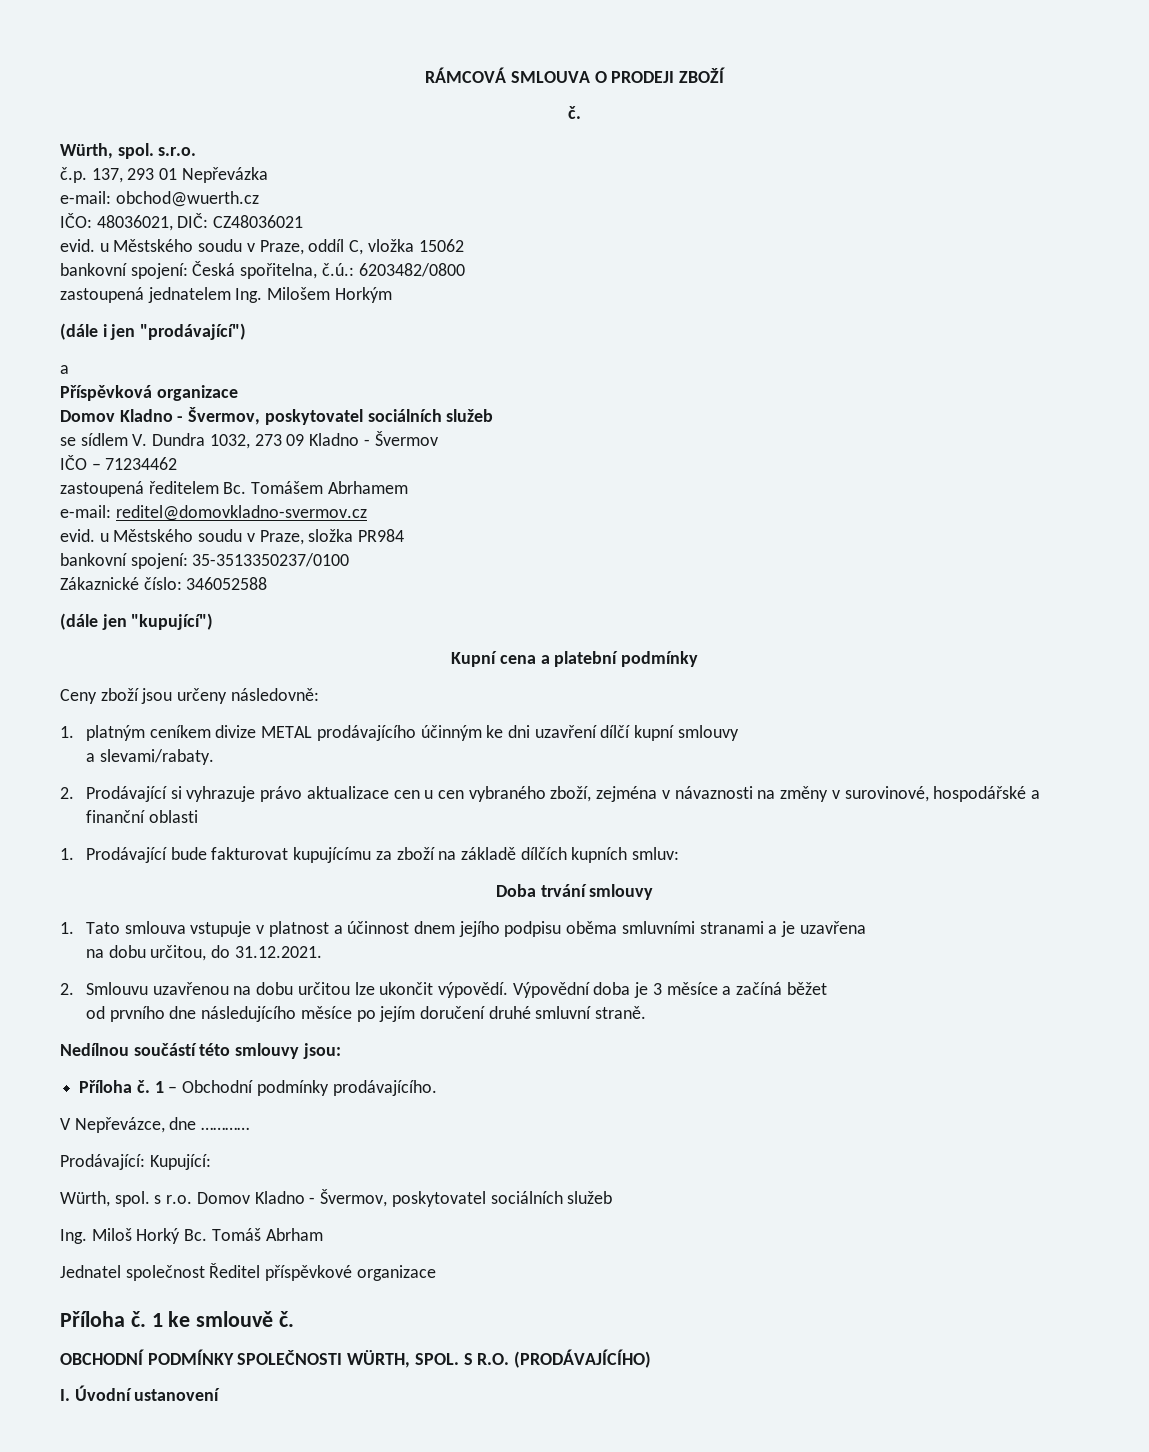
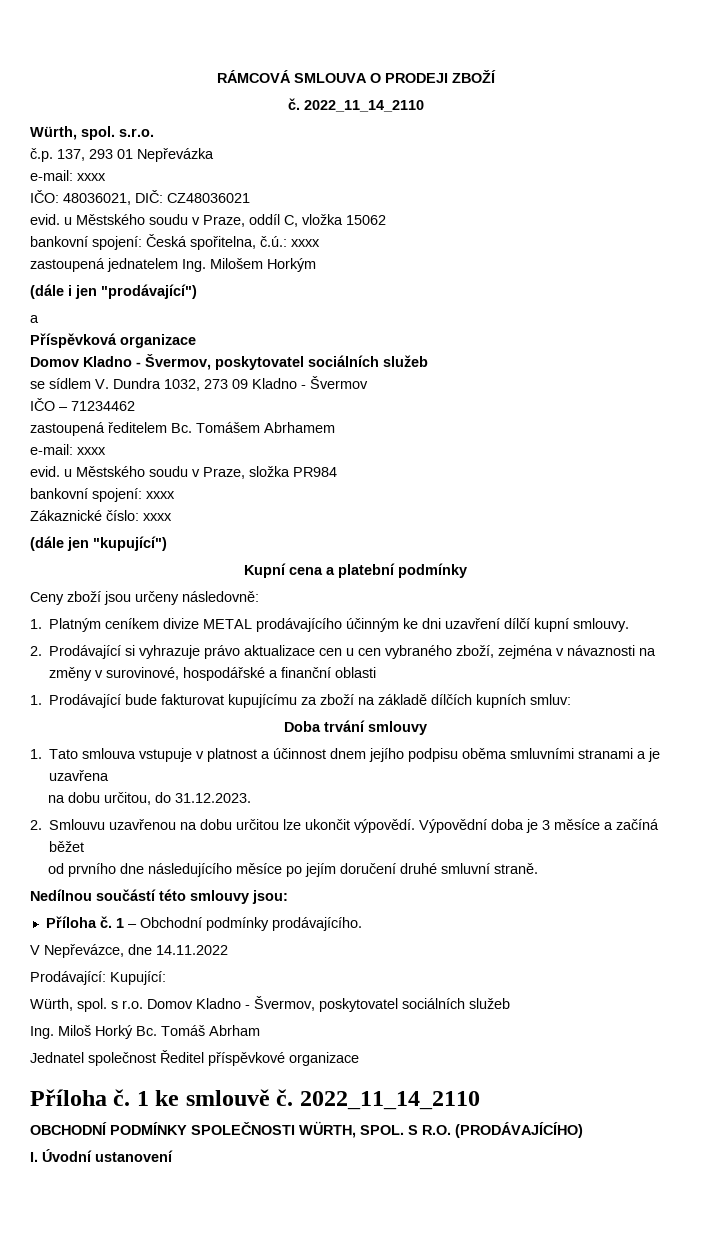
  RÁMCOVÁ SMLOUVA O PRODEJI ZBOŽÍ
- č.
+ č. 2022_11_14_2110
  č.p. 137, 293 01 Nepřevázka
- e-mail: obchod@wuerth.cz
+ e-mail: xxxx
- bankovní spojení: Česká spořitelna, č.ú.: 6203482/0800
+ bankovní spojení: Česká spořitelna, č.ú.: xxxx
  zastoupená ředitelem Bc. Tomášem Abrhamem
- e-mail: reditel@domovkladno-svermov.cz
+ e-mail: xxxx
- bankovní spojení: 35-3513350237/0100
+ bankovní spojení: xxxx
- Zákaznické číslo: 346052588
+ Zákaznické číslo: xxxx
- 1. platným ceníkem divize METAL prodávajícího účinným ke dni uzavření dílčí kupní smlouvy
- a slevami/rabaty.
+ 1. Platným ceníkem divize METAL prodávajícího účinným ke dni uzavření dílčí kupní smlouvy.
- na dobu určitou, do 31.12.2021.
+ na dobu určitou, do 31.12.2023.
- V Nepřevázce, dne …………
+ V Nepřevázce, dne 14.11.2022
- 1 ke smlouvě č.
+ 1 ke smlouvě č. 2022_11_14_2110

